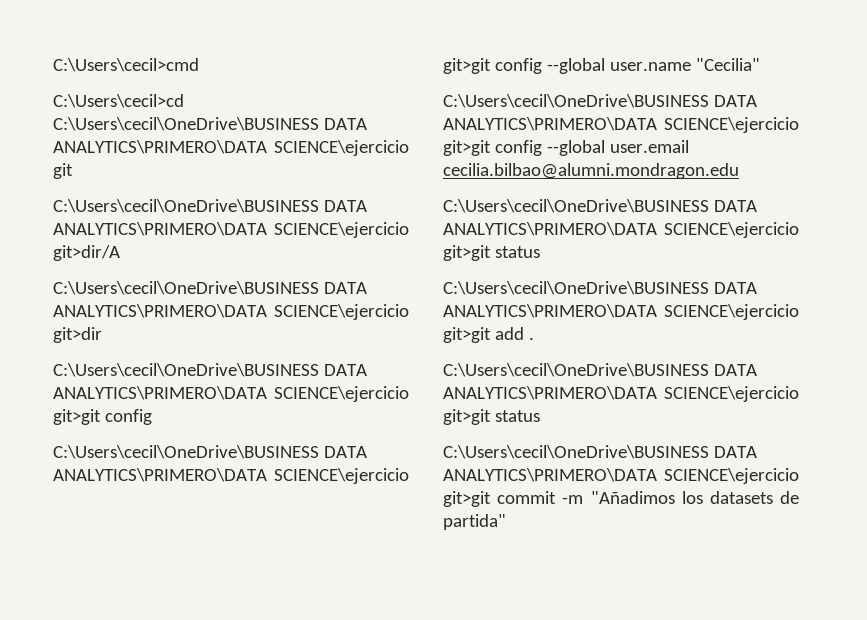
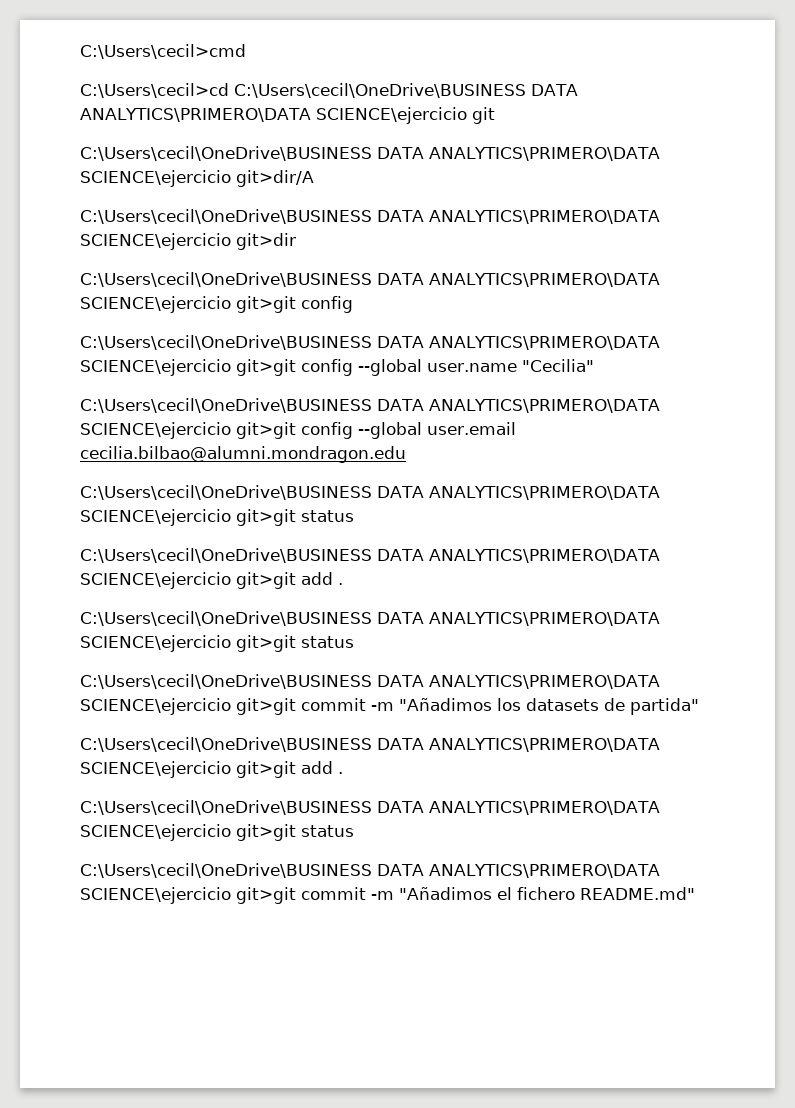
  C:\Users\cecil\OneDrive\BUSINESS DATA ANALYTICS\PRIMERO\DATA SCIENCE\ejercicio git>git commit -m "Añadimos los datasets de partida"
+ C:\Users\cecil\OneDrive\BUSINESS DATA ANALYTICS\PRIMERO\DATA SCIENCE\ejercicio git>git add .
+ C:\Users\cecil\OneDrive\BUSINESS DATA ANALYTICS\PRIMERO\DATA SCIENCE\ejercicio git>git status
+ C:\Users\cecil\OneDrive\BUSINESS DATA ANALYTICS\PRIMERO\DATA SCIENCE\ejercicio git>git commit -m "Añadimos el fichero README.md"

